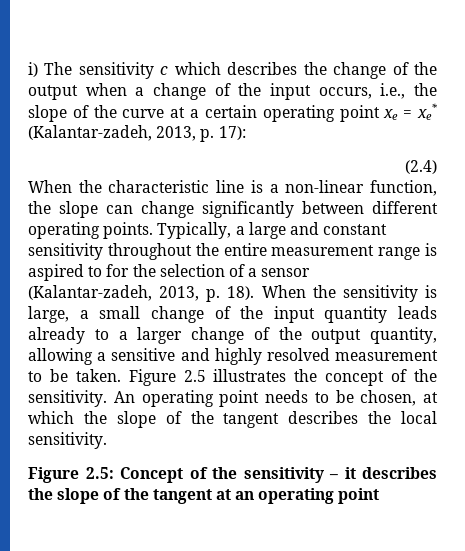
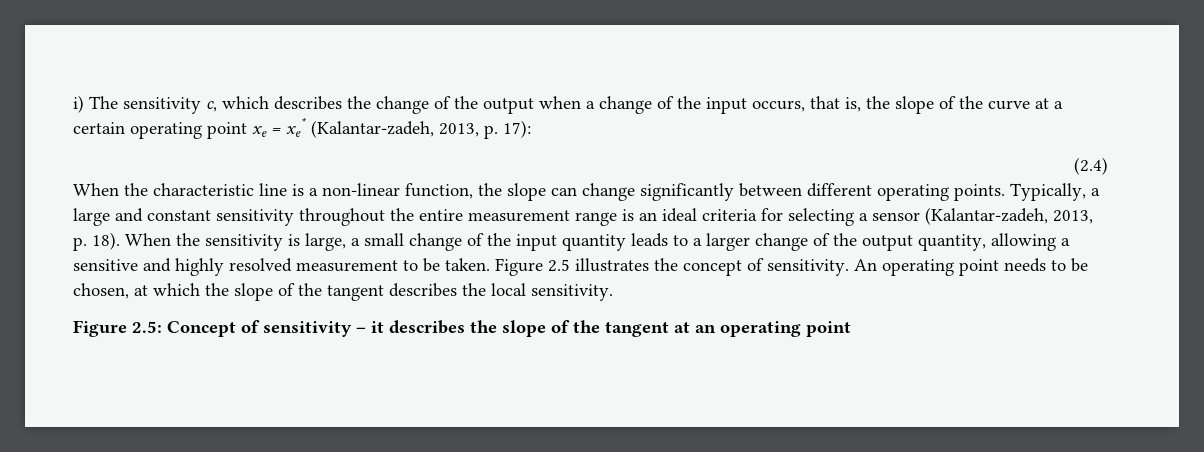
- i) The sensitivity c which describes the change of the output when a change of the input occurs, i.e., the slope of the curve at a certain operating point xe = xe* (Kalantar-zadeh, 2013, p. 17):
+ i) The sensitivity c, which describes the change of the output when a change of the input occurs, that is, the slope of the curve at a certain operating point xe = xe* (Kalantar-zadeh, 2013, p. 17):
- Typically, a large and constant sensitivity throughout the entire measurement range is aspired to for the selection of a sensor (Kalantar-zadeh, 2013, p. 18).
+ Typically, a large and constant sensitivity throughout the entire measurement range is an ideal criteria for selecting a sensor (Kalantar-zadeh, 2013, p. 18).
- When the sensitivity is large, a small change of the input quantity leads already to a larger change of the output quantity, allowing a sensitive and highly resolved measurement to be taken.
+ When the sensitivity is large, a small change of the input quantity leads to a larger change of the output quantity, allowing a sensitive and highly resolved measurement to be taken.
- Figure 2.5 illustrates the concept of the sensitivity.
+ Figure 2.5 illustrates the concept of sensitivity.
- Figure 2.5: Concept of the sensitivity – it describes the slope of the tangent at an operating point
+ Figure 2.5: Concept of sensitivity – it describes the slope of the tangent at an operating point

